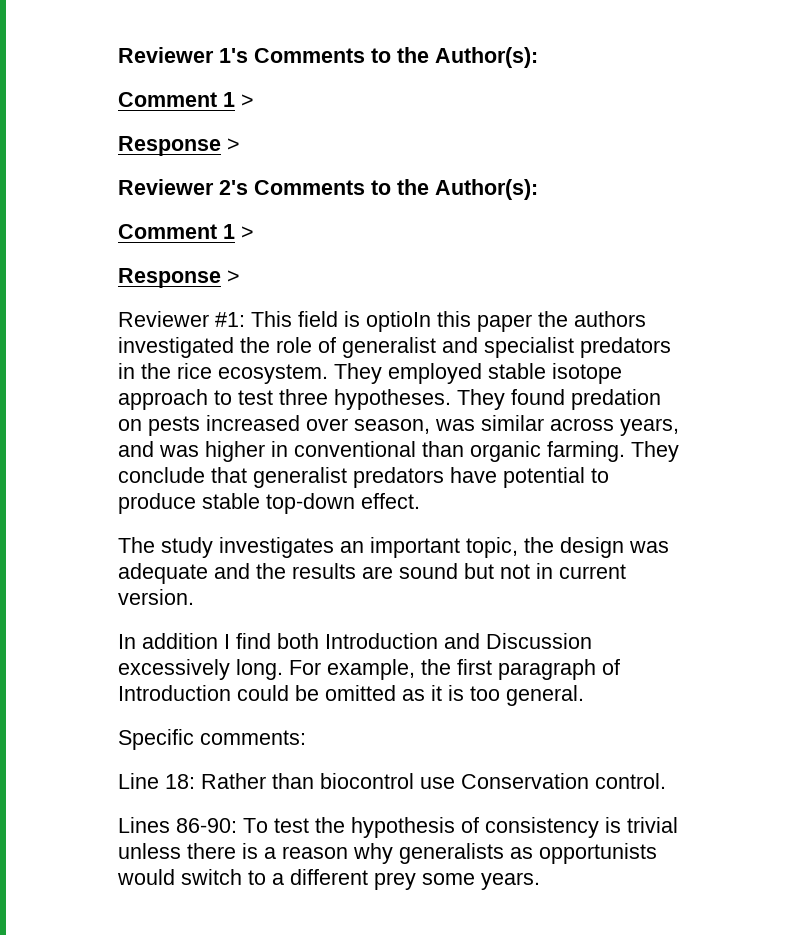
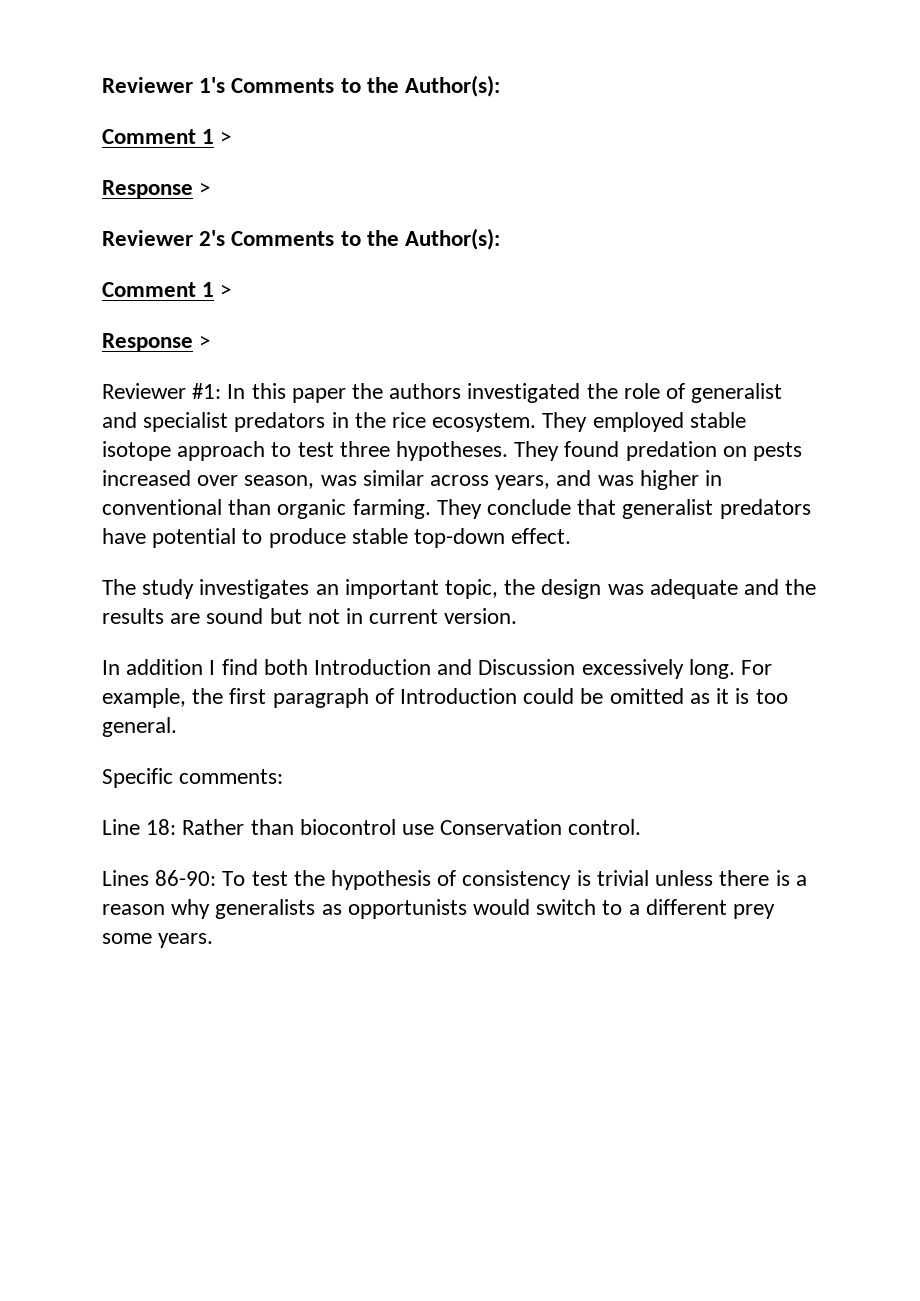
- Reviewer #1: This field is optioIn this paper the authors investigated the role of generalist and specialist predators in the rice ecosystem.
+ Reviewer #1: In this paper the authors investigated the role of generalist and specialist predators in the rice ecosystem.

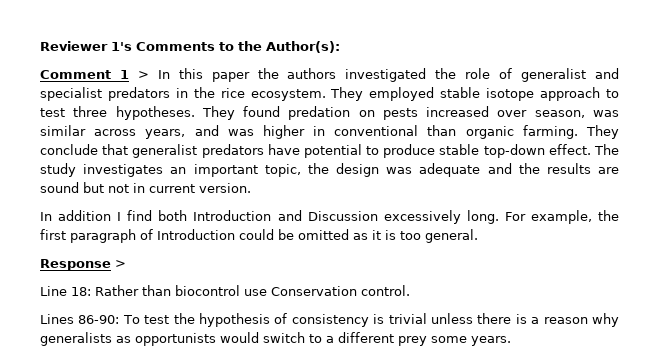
  Reviewer 1's Comments to the Author(s):
- Comment 1 >
- Response >
- Reviewer 2's Comments to the Author(s):
- Comment 1 >
- Response >
- Reviewer #1: In this paper the authors investigated the role of generalist and specialist predators in the rice ecosystem.
+ Comment 1 > In this paper the authors investigated the role of generalist and specialist predators in the rice ecosystem.
- They conclude that generalist predators have potential to produce stable top-down effect.
- The study investigates an important topic, the design was adequate and the results are sound but not in current version.
+ They conclude that generalist predators have potential to produce stable top-down effect. The study investigates an important topic, the design was adequate and the results are sound but not in current version.
- Specific comments:
+ Response >

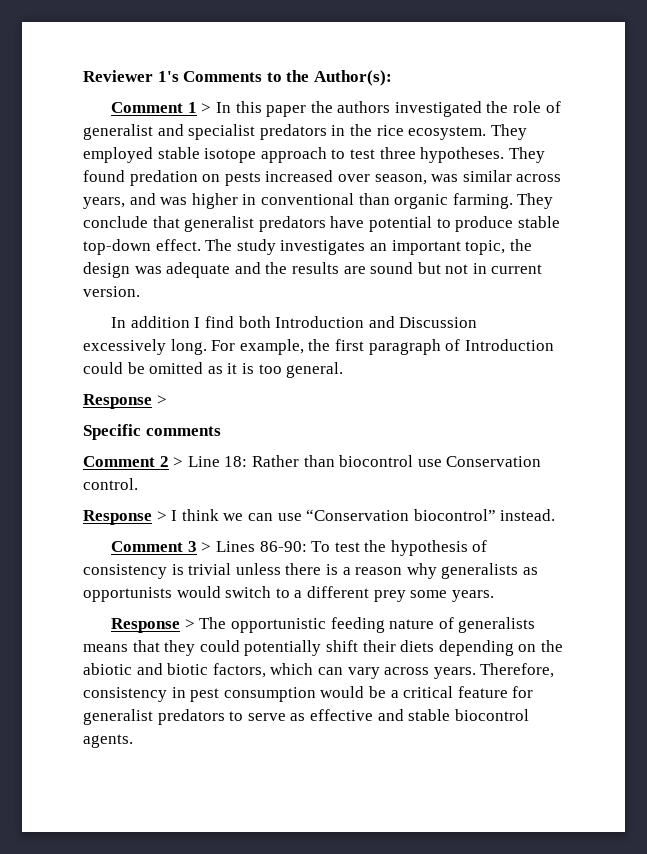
- Line 18: Rather than biocontrol use Conservation control.
+ Specific comments
+ Comment 2 > Line 18: Rather than biocontrol use Conservation control.
- Lines 86-90: To test the hypothesis of consistency is trivial unless there is a reason why generalists as opportunists would switch to a different prey some years.
+ Response > I think we can use “Conservation biocontrol” instead.
+ Comment 3 > Lines 86-90: To test the hypothesis of consistency is trivial unless there is a reason why generalists as opportunists would switch to a different prey some years.
+ Response > The opportunistic feeding nature of generalists means that they could potentially shift their diets depending on the abiotic and biotic factors, which can vary across years. Therefore, consistency in pest consumption would be a critical feature for generalist predators to serve as effective and stable biocontrol agents.

